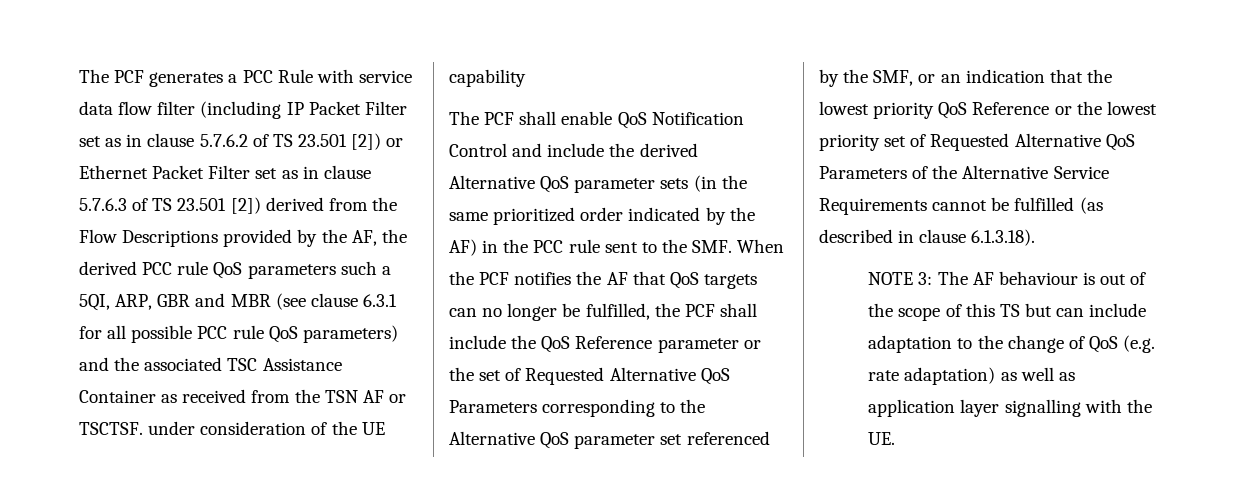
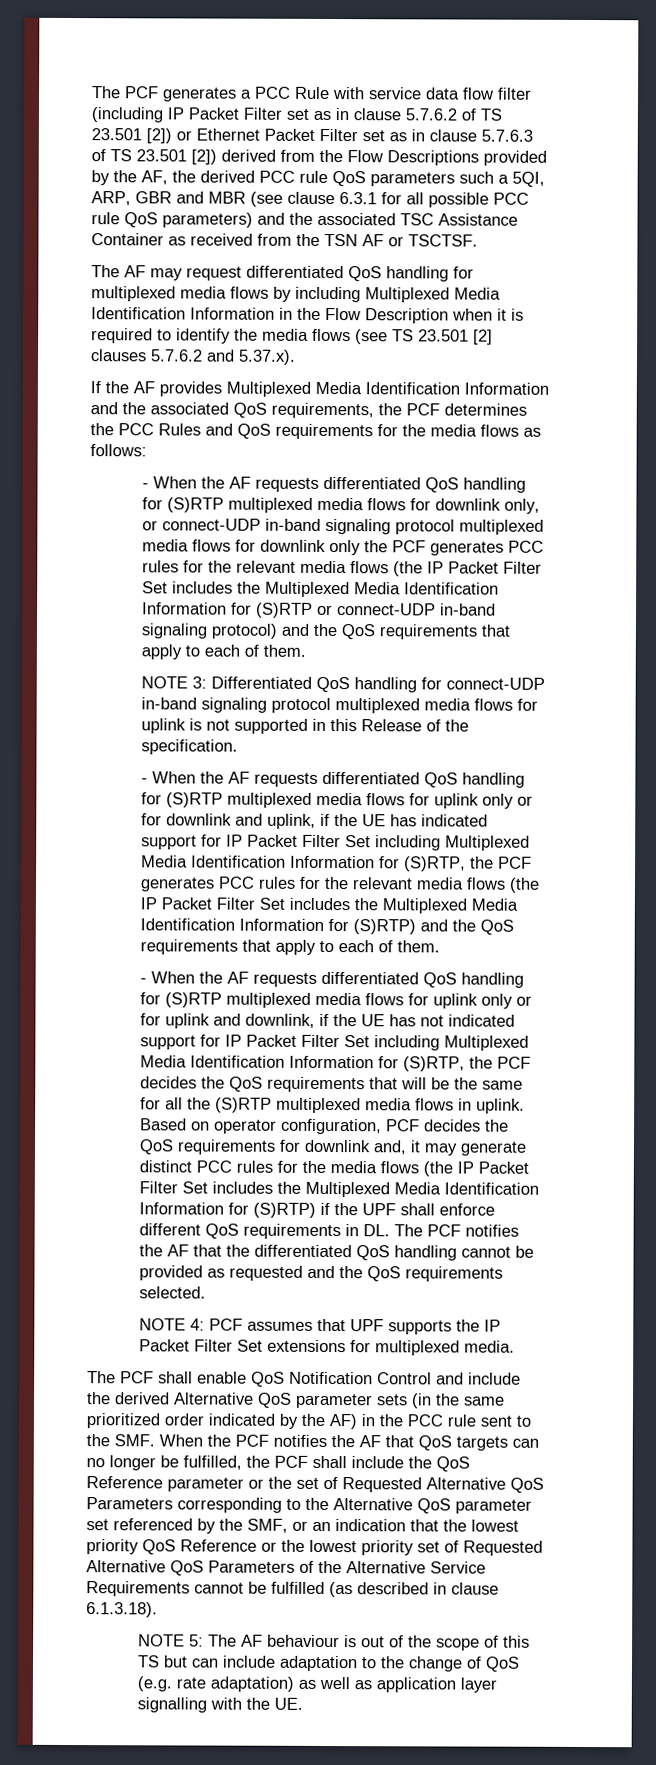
- The PCF generates a PCC Rule with service data flow filter (including IP Packet Filter set as in clause 5.7.6.2 of TS 23.501 [2]) or Ethernet Packet Filter set as in clause 5.7.6.3 of TS 23.501 [2]) derived from the Flow Descriptions provided by the AF, the derived PCC rule QoS parameters such a 5QI, ARP, GBR and MBR (see clause 6.3.1 for all possible PCC rule QoS parameters) and the associated TSC Assistance Container as received from the TSN AF or TSCTSF. under consideration of the UE capability
+ The PCF generates a PCC Rule with service data flow filter (including IP Packet Filter set as in clause 5.7.6.2 of TS 23.501 [2]) or Ethernet Packet Filter set as in clause 5.7.6.3 of TS 23.501 [2]) derived from the Flow Descriptions provided by the AF, the derived PCC rule QoS parameters such a 5QI, ARP, GBR and MBR (see clause 6.3.1 for all possible PCC rule QoS parameters) and the associated TSC Assistance Container as received from the TSN AF or TSCTSF.
+ The AF may request differentiated QoS handling for multiplexed media flows by including Multiplexed Media Identification Information in the Flow Description when it is required to identify the media flows (see TS 23.501 [2] clauses 5.7.6.2 and 5.37.x).
+ If the AF provides Multiplexed Media Identification Information and the associated QoS requirements, the PCF determines the PCC Rules and QoS requirements for the media flows as follows:
+ - When the AF requests differentiated QoS handling for (S)RTP multiplexed media flows for downlink only, or connect-UDP in-band signaling protocol multiplexed media flows for downlink only the PCF generates PCC rules for the relevant media flows (the IP Packet Filter Set includes the Multiplexed Media Identification Information for (S)RTP or connect-UDP in-band signaling protocol) and the QoS requirements that apply to each of them.
+ NOTE 3: Differentiated QoS handling for connect-UDP in-band signaling protocol multiplexed media flows for uplink is not supported in this Release of the specification.
+ - When the AF requests differentiated QoS handling for (S)RTP multiplexed media flows for uplink only or for downlink and uplink, if the UE has indicated support for IP Packet Filter Set including Multiplexed Media Identification Information for (S)RTP, the PCF generates PCC rules for the relevant media flows (the IP Packet Filter Set includes the Multiplexed Media Identification Information for (S)RTP) and the QoS requirements that apply to each of them.
+ - When the AF requests differentiated QoS handling for (S)RTP multiplexed media flows for uplink only or for uplink and downlink, if the UE has not indicated support for IP Packet Filter Set including Multiplexed Media Identification Information for (S)RTP, the PCF decides the QoS requirements that will be the same for all the (S)RTP multiplexed media flows in uplink. Based on operator configuration, PCF decides the QoS requirements for downlink and, it may generate distinct PCC rules for the media flows (the IP Packet Filter Set includes the Multiplexed Media Identification Information for (S)RTP) if the UPF shall enforce different QoS requirements in DL. The PCF notifies the AF that the differentiated QoS handling cannot be provided as requested and the QoS requirements selected.
+ NOTE 4: PCF assumes that UPF supports the IP Packet Filter Set extensions for multiplexed media.
- NOTE 3: The AF behaviour is out of the scope of this TS but can include adaptation to the change of QoS (e.g. rate adaptation) as well as application layer signalling with the UE.
+ NOTE 5: The AF behaviour is out of the scope of this TS but can include adaptation to the change of QoS (e.g. rate adaptation) as well as application layer signalling with the UE.

